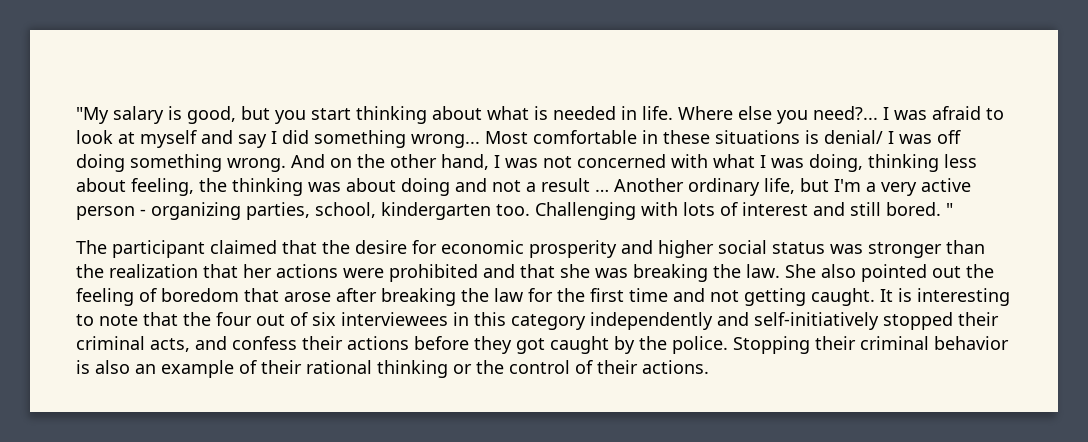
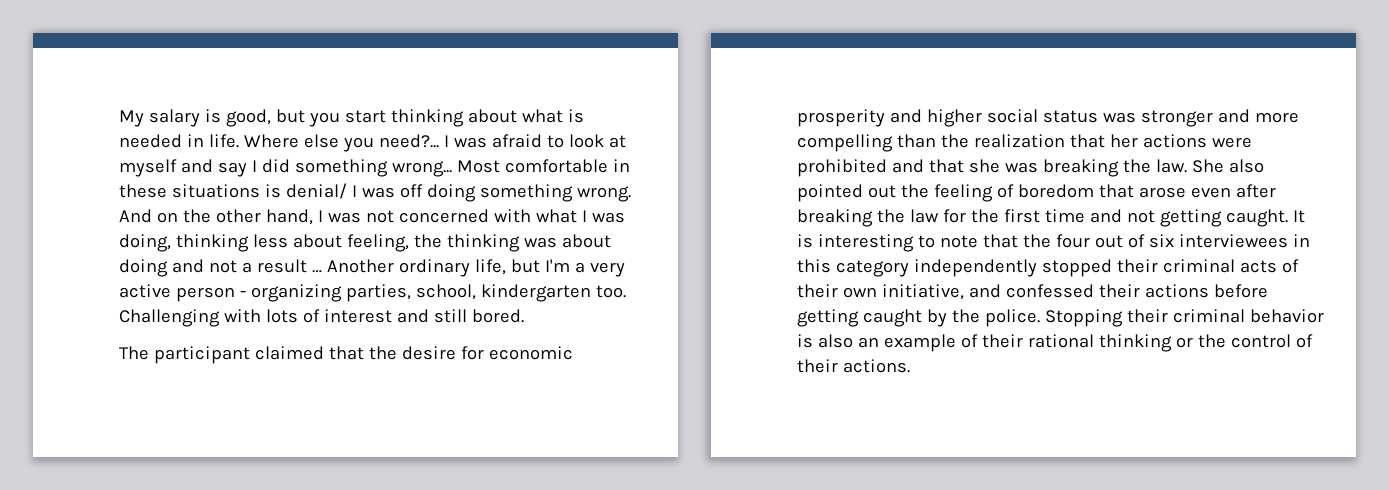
- "My salary is good, but you start thinking about what is needed in life.
+ My salary is good, but you start thinking about what is needed in life.
- "
- The participant claimed that the desire for economic prosperity and higher social status was stronger than the realization that her actions were prohibited and that she was breaking the law.
+ The participant claimed that the desire for economic prosperity and higher social status was stronger and more compelling than the realization that her actions were prohibited and that she was breaking the law.
- She also pointed out the feeling of boredom that arose after breaking the law for the first time and not getting caught.
+ She also pointed out the feeling of boredom that arose even after breaking the law for the first time and not getting caught.
- It is interesting to note that the four out of six interviewees in this category independently and self-initiatively stopped their criminal acts, and confess their actions before they got caught by the police.
+ It is interesting to note that the four out of six interviewees in this category independently stopped their criminal acts of their own initiative, and confessed their actions before getting caught by the police.

